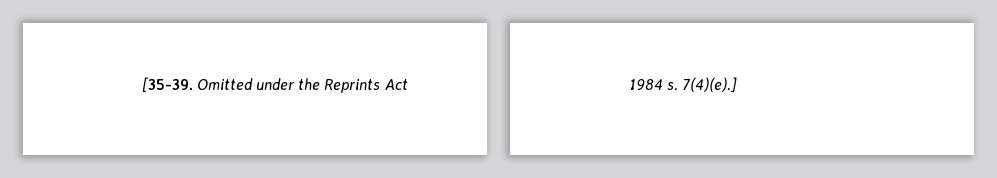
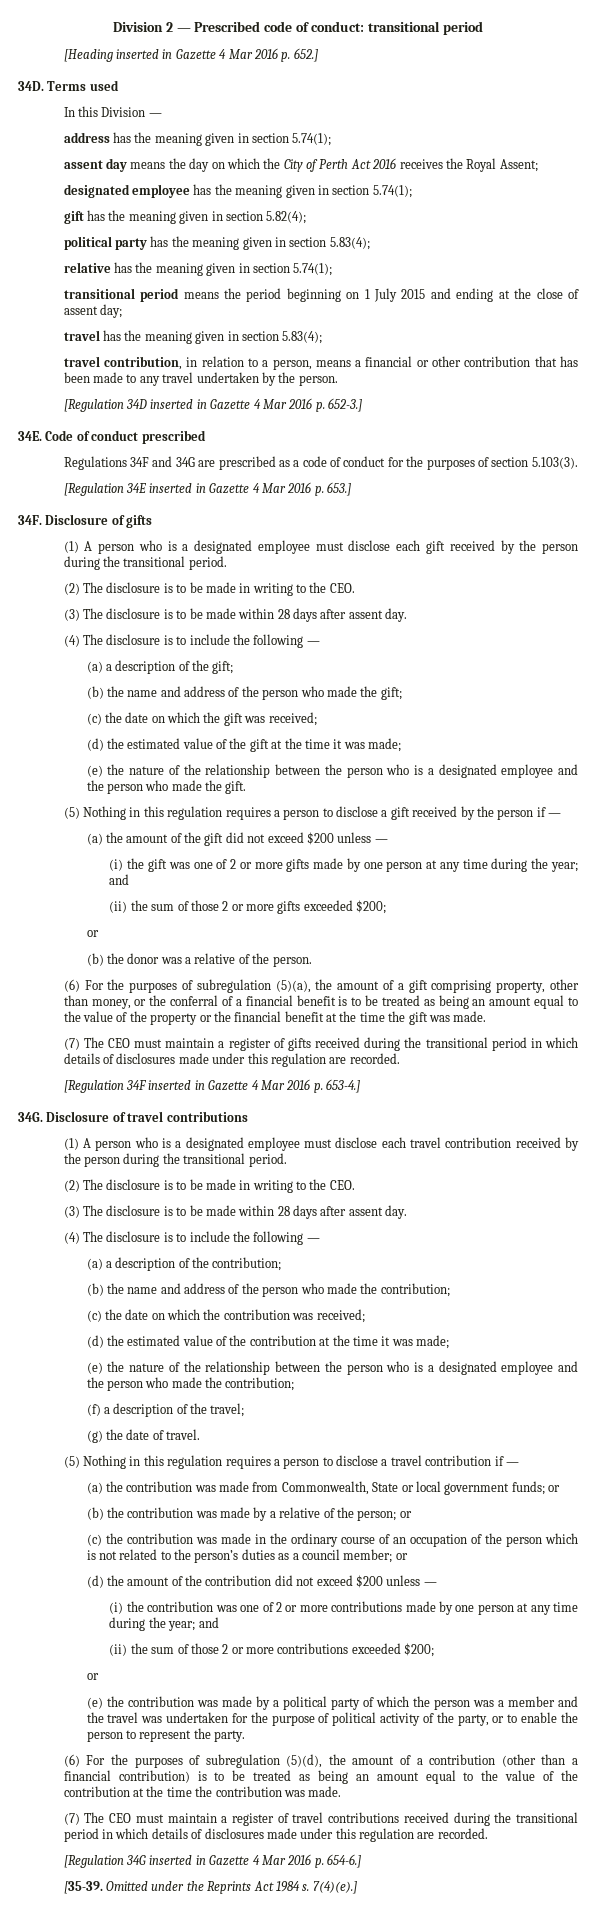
+ Division 2 — Prescribed code of conduct: transitional period
+ [Heading inserted in Gazette 4 Mar 2016 p. 652.]
+ 34D. Terms used
+ In this Division —
+ address has the meaning given in section 5.74(1);
+ assent day means the day on which the City of Perth Act 2016 receives the Royal Assent;
+ designated employee has the meaning given in section 5.74(1);
+ gift has the meaning given in section 5.82(4);
+ political party has the meaning given in section 5.83(4);
+ relative has the meaning given in section 5.74(1);
+ transitional period means the period beginning on 1 July 2015 and ending at the close of assent day;
+ travel has the meaning given in section 5.83(4);
+ travel contribution, in relation to a person, means a financial or other contribution that has been made to any travel undertaken by the person.
+ [Regulation 34D inserted in Gazette 4 Mar 2016 p. 652-3.]
+ 34E. Code of conduct prescribed
+ Regulations 34F and 34G are prescribed as a code of conduct for the purposes of section 5.103(3).
+ [Regulation 34E inserted in Gazette 4 Mar 2016 p. 653.]
+ 34F. Disclosure of gifts
+ (1) A person who is a designated employee must disclose each gift received by the person during the transitional period.
+ (2) The disclosure is to be made in writing to the CEO.
+ (3) The disclosure is to be made within 28 days after assent day.
+ (4) The disclosure is to include the following —
+ (a) a description of the gift;
+ (b) the name and address of the person who made the gift;
+ (c) the date on which the gift was received;
+ (d) the estimated value of the gift at the time it was made;
+ (e) the nature of the relationship between the person who is a designated employee and the person who made the gift.
+ (5) Nothing in this regulation requires a person to disclose a gift received by the person if —
+ (a) the amount of the gift did not exceed $200 unless —
+ (i) the gift was one of 2 or more gifts made by one person at any time during the year; and
+ (ii) the sum of those 2 or more gifts exceeded $200;
+ or
+ (b) the donor was a relative of the person.
+ (6) For the purposes of subregulation (5)(a), the amount of a gift comprising property, other than money, or the conferral of a financial benefit is to be treated as being an amount equal to the value of the property or the financial benefit at the time the gift was made.
+ (7) The CEO must maintain a register of gifts received during the transitional period in which details of disclosures made under this regulation are recorded.
+ [Regulation 34F inserted in Gazette 4 Mar 2016 p. 653-4.]
+ 34G. Disclosure of travel contributions
+ (1) A person who is a designated employee must disclose each travel contribution received by the person during the transitional period.
+ (2) The disclosure is to be made in writing to the CEO.
+ (3) The disclosure is to be made within 28 days after assent day.
+ (4) The disclosure is to include the following —
+ (a) a description of the contribution;
+ (b) the name and address of the person who made the contribution;
+ (c) the date on which the contribution was received;
+ (d) the estimated value of the contribution at the time it was made;
+ (e) the nature of the relationship between the person who is a designated employee and the person who made the contribution;
+ (f) a description of the travel;
+ (g) the date of travel.
+ (5) Nothing in this regulation requires a person to disclose a travel contribution if —
+ (a) the contribution was made from Commonwealth, State or local government funds; or
+ (b) the contribution was made by a relative of the person; or
+ (c) the contribution was made in the ordinary course of an occupation of the person which is not related to the person’s duties as a council member; or
+ (d) the amount of the contribution did not exceed $200 unless —
+ (i) the contribution was one of 2 or more contributions made by one person at any time during the year; and
+ (ii) the sum of those 2 or more contributions exceeded $200;
+ or
+ (e) the contribution was made by a political party of which the person was a member and the travel was undertaken for the purpose of political activity of the party, or to enable the person to represent the party.
+ (6) For the purposes of subregulation (5)(d), the amount of a contribution (other than a financial contribution) is to be treated as being an amount equal to the value of the contribution at the time the contribution was made.
+ (7) The CEO must maintain a register of travel contributions received during the transitional period in which details of disclosures made under this regulation are recorded.
+ [Regulation 34G inserted in Gazette 4 Mar 2016 p. 654-6.]

